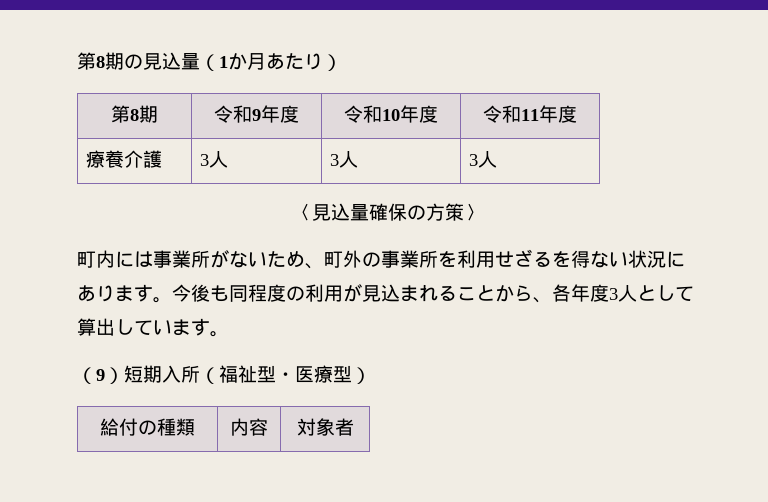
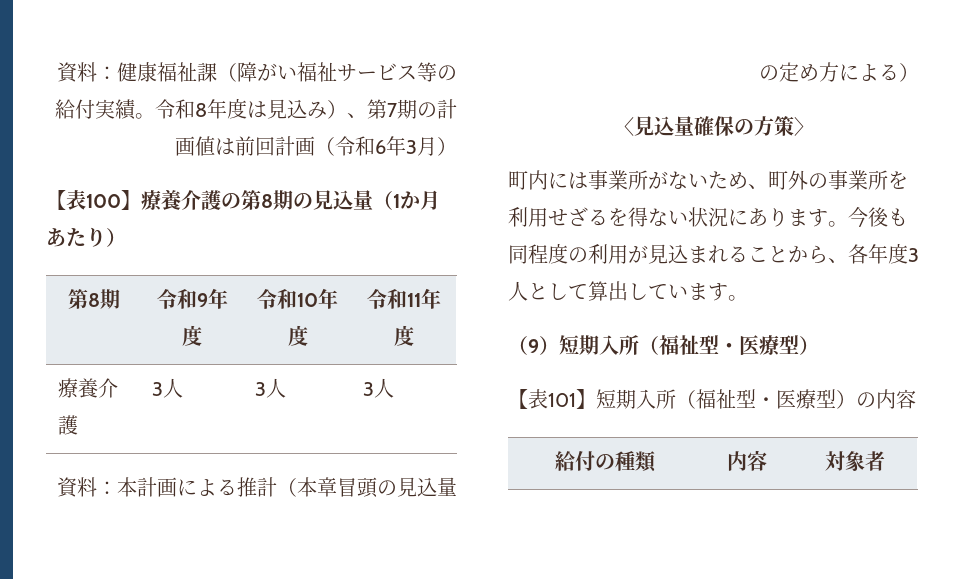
- 第8期の見込量（1か月あたり）
+ 資料：健康福祉課（障がい福祉サービス等の給付実績。令和8年度は見込み）、第7期の計画値は前回計画（令和6年3月）
+ 【表100】療養介護の第8期の見込量（1か月あたり）
+ 資料：本計画による推計（本章冒頭の見込量の定め方による）
+ 【表101】短期入所（福祉型・医療型）の内容

